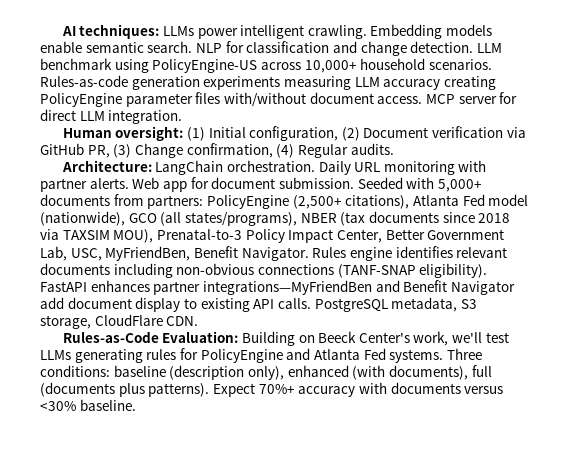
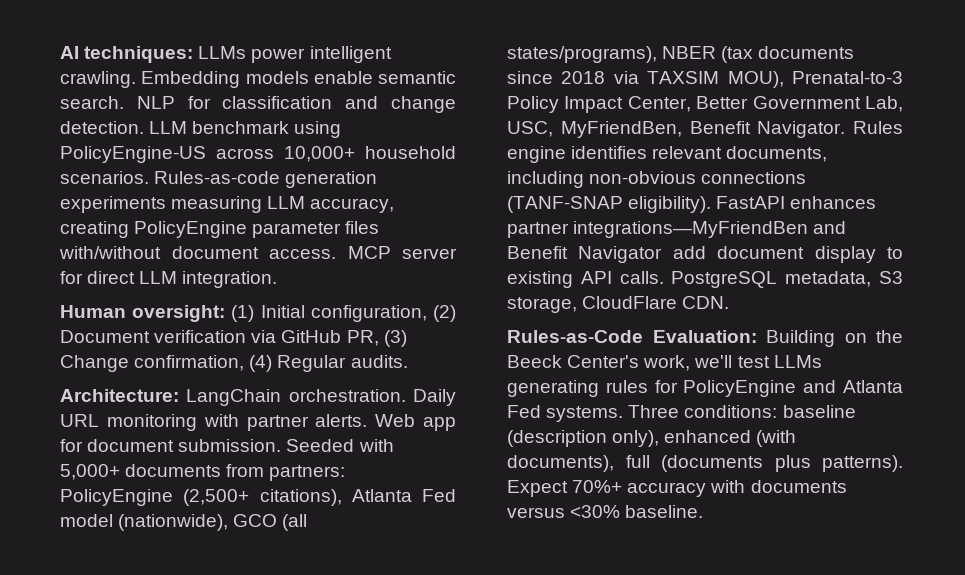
- Rules-as-code generation experiments measuring LLM accuracy creating PolicyEngine parameter files with/without document access.
+ Rules-as-code generation experiments measuring LLM accuracy, creating PolicyEngine parameter files with/without document access.
- Rules engine identifies relevant documents including non-obvious connections (TANF-SNAP eligibility).
+ Rules engine identifies relevant documents, including non-obvious connections (TANF-SNAP eligibility).
- Rules-as-Code Evaluation: Building on Beeck Center's work, we'll test LLMs generating rules for PolicyEngine and Atlanta Fed systems.
+ Rules-as-Code Evaluation: Building on the Beeck Center's work, we'll test LLMs generating rules for PolicyEngine and Atlanta Fed systems.

